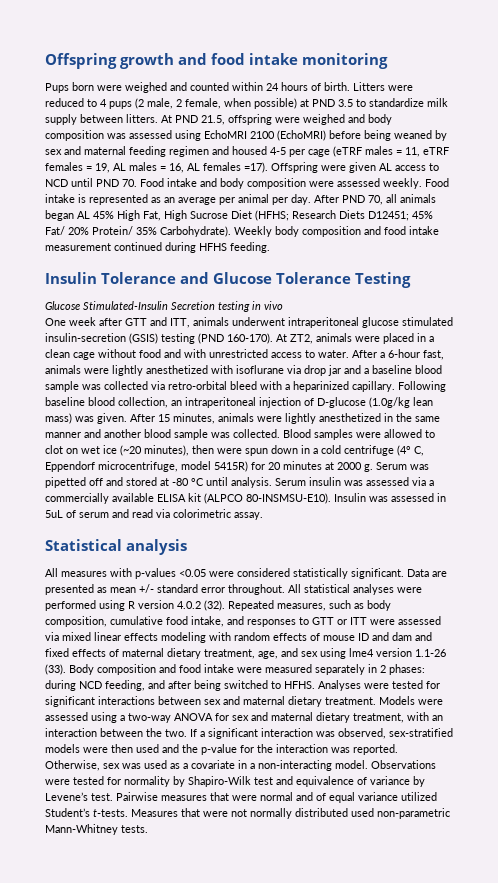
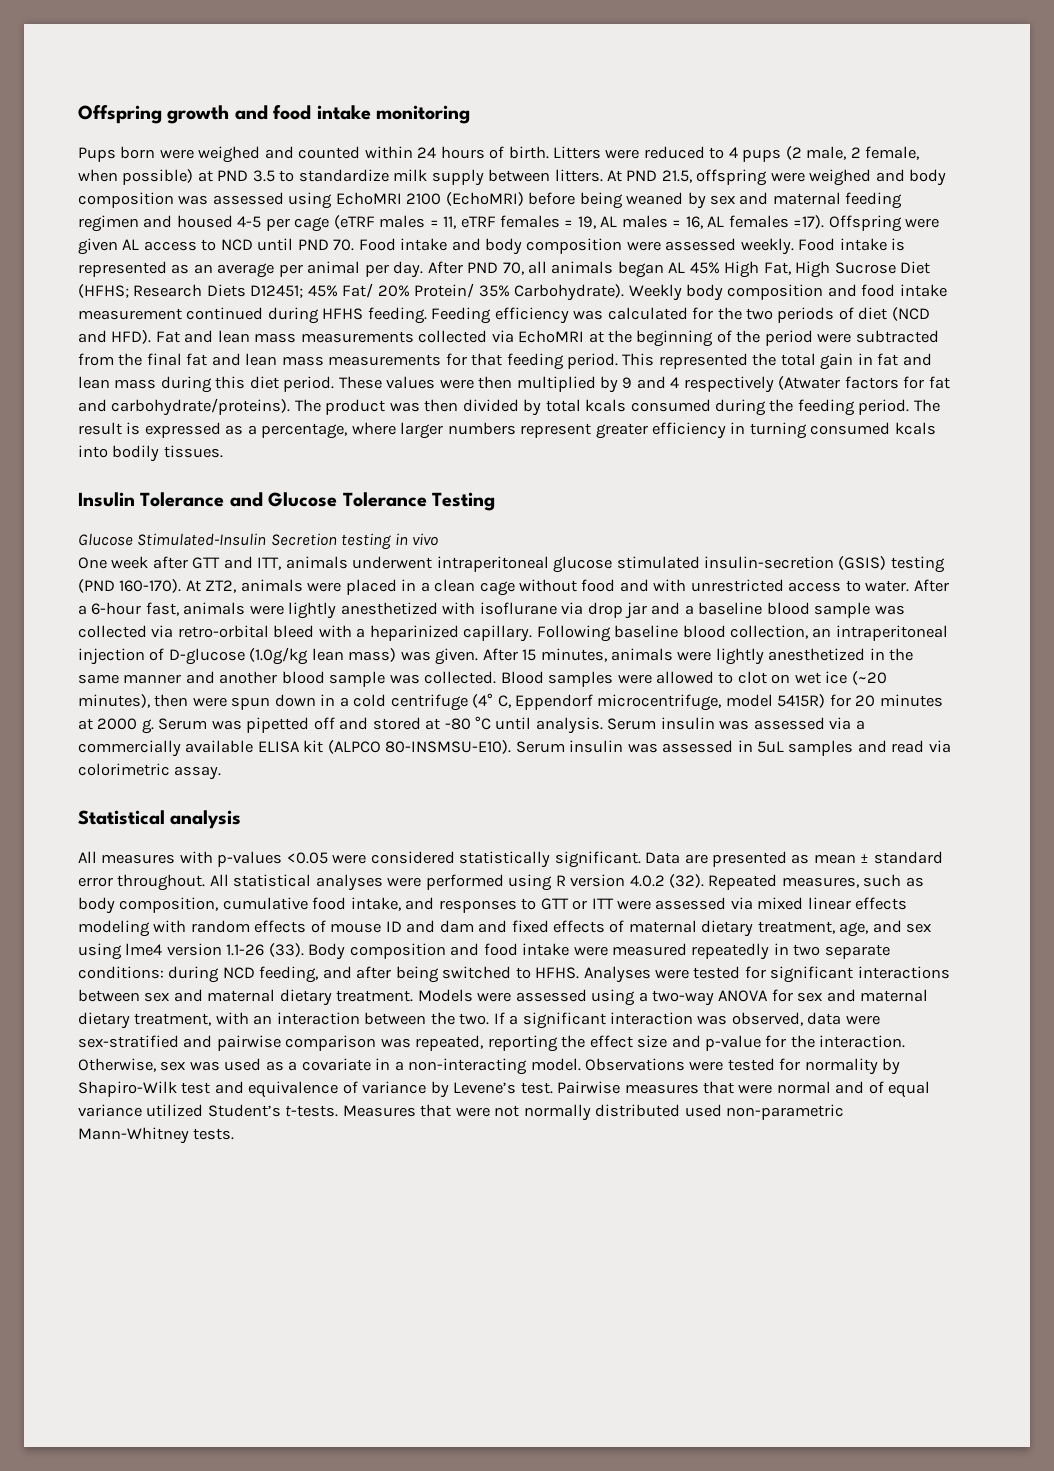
+ Feeding efficiency was calculated for the two periods of diet (NCD and HFD). Fat and lean mass measurements collected via EchoMRI at the beginning of the period were subtracted from the final fat and lean mass measurements for that feeding period. This represented the total gain in fat and lean mass during this diet period. These values were then multiplied by 9 and 4 respectively (Atwater factors for fat and carbohydrate/proteins). The product was then divided by total kcals consumed during the feeding period. The result is expressed as a percentage, where larger numbers represent greater efficiency in turning consumed kcals into bodily tissues.
- Insulin was assessed in 5uL of serum and read via colorimetric assay.
+ Serum insulin was assessed in 5uL samples and read via colorimetric assay.
- Data are presented as mean +/- standard error throughout.
+ Data are presented as mean ± standard error throughout.
- Body composition and food intake were measured separately in 2 phases: during NCD feeding, and after being switched to HFHS.
+ Body composition and food intake were measured repeatedly in two separate conditions: during NCD feeding, and after being switched to HFHS.
- If a significant interaction was observed, sex-stratified models were then used and the p-value for the interaction was reported.
+ If a significant interaction was observed, data were sex-stratified and pairwise comparison was repeated, reporting the effect size and p-value for the interaction.

